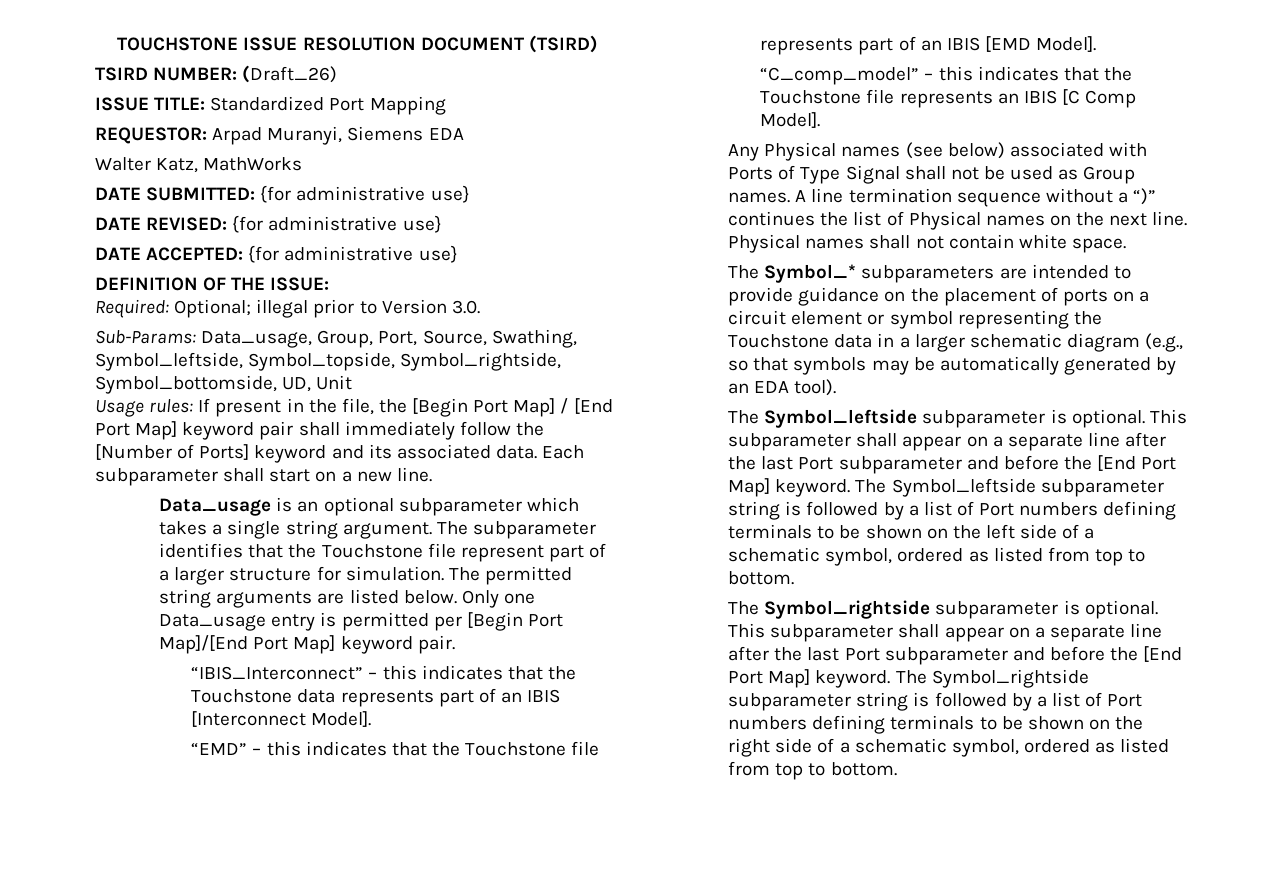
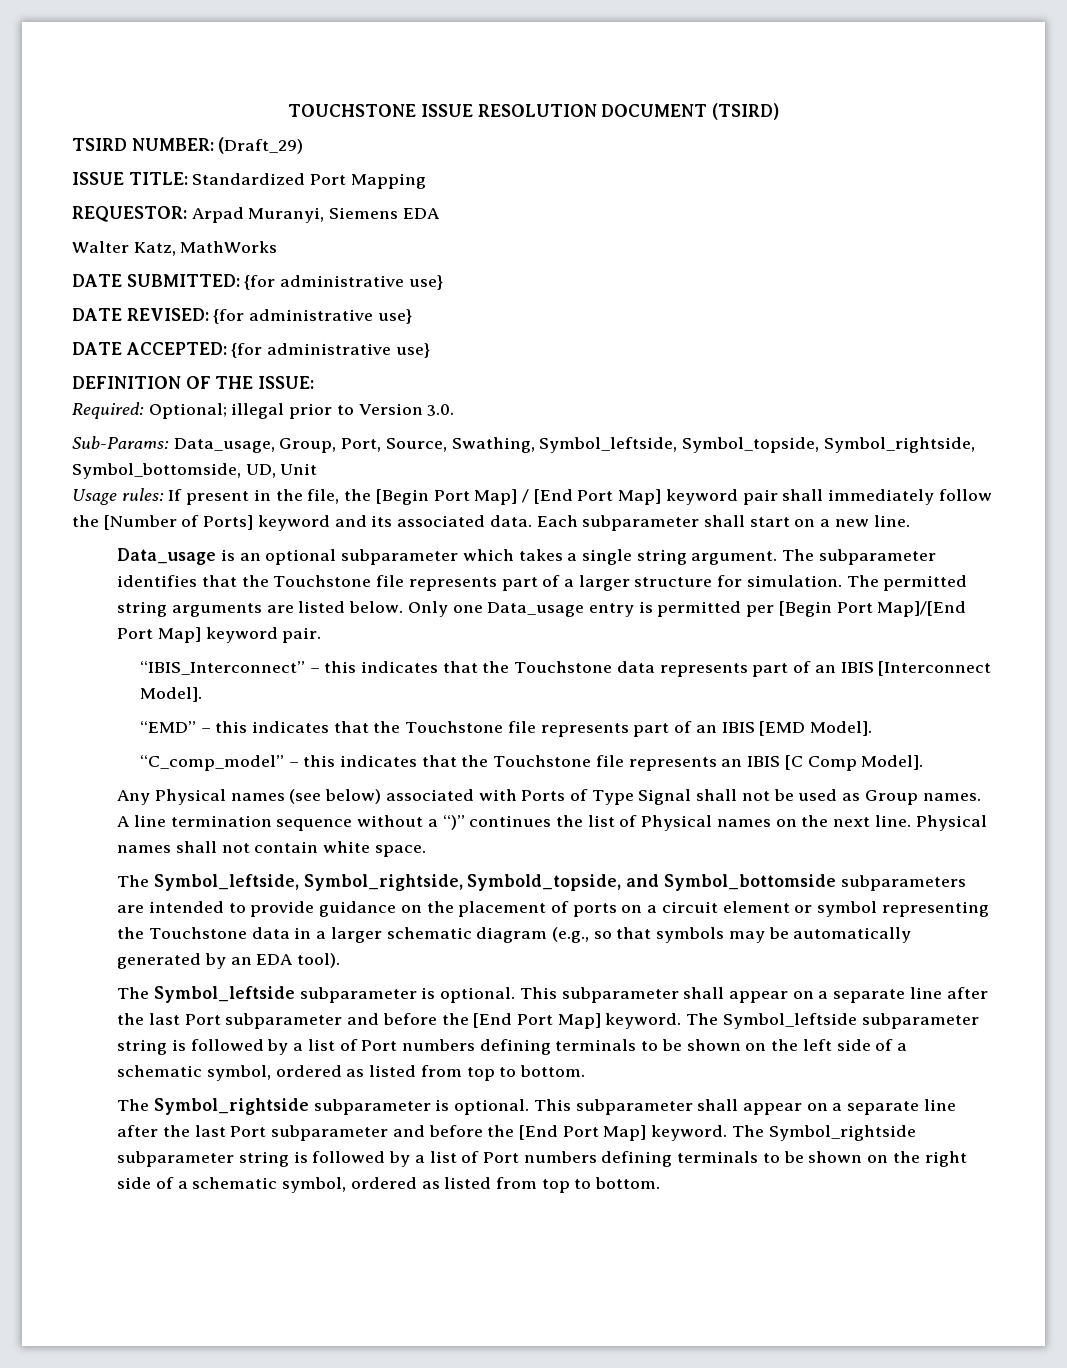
- TSIRD NUMBER: (Draft_26)
+ TSIRD NUMBER: (Draft_29)
- The subparameter identifies that the Touchstone file represent part of a larger structure for simulation.
+ The subparameter identifies that the Touchstone file represents part of a larger structure for simulation.
- The Symbol_* subparameters are intended to provide guidance on the placement of ports on a circuit element or symbol representing the Touchstone data in a larger schematic diagram (e.g., so that symbols may be automatically generated by an EDA tool).
+ The Symbol_leftside, Symbol_rightside, Symbold_topside, and Symbol_bottomside subparameters are intended to provide guidance on the placement of ports on a circuit element or symbol representing the Touchstone data in a larger schematic diagram (e.g., so that symbols may be automatically generated by an EDA tool).

